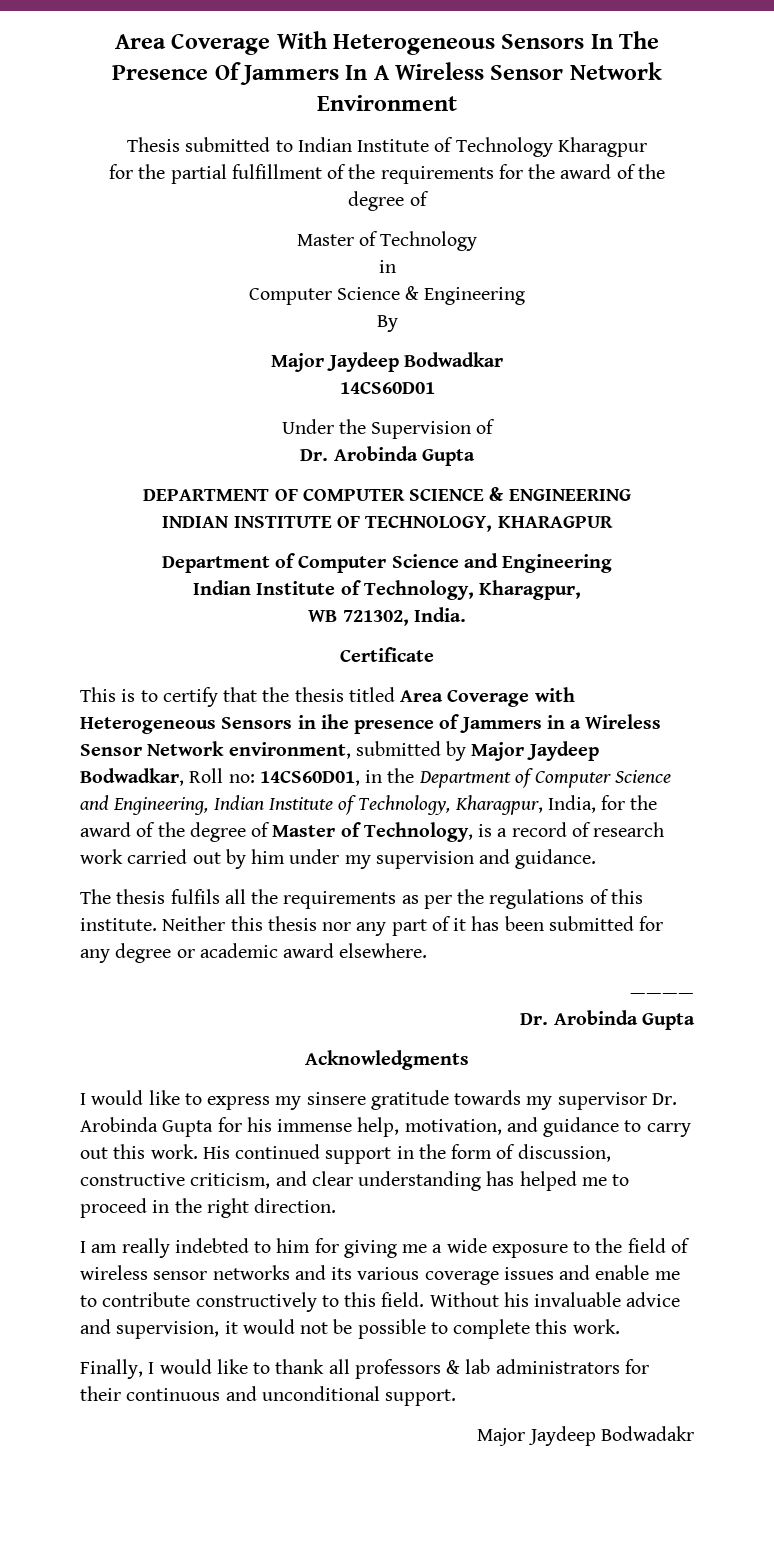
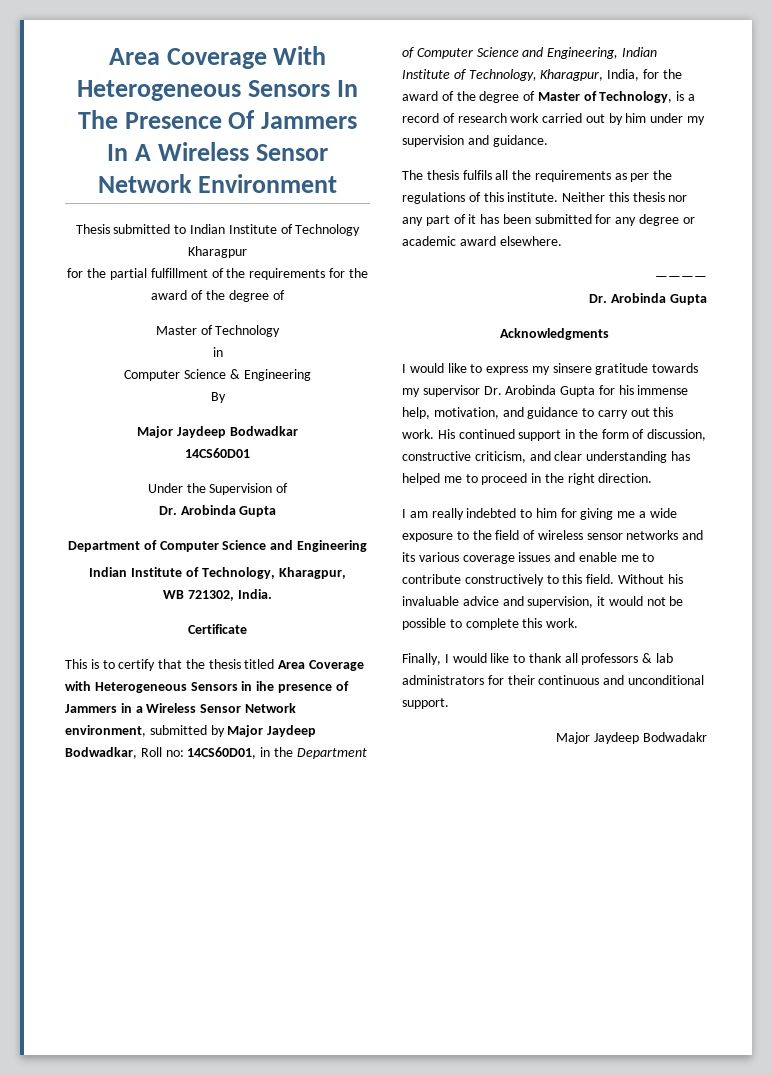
- DEPARTMENT OF COMPUTER SCIENCE & ENGINEERING
- INDIAN INSTITUTE OF TECHNOLOGY, KHARAGPUR

